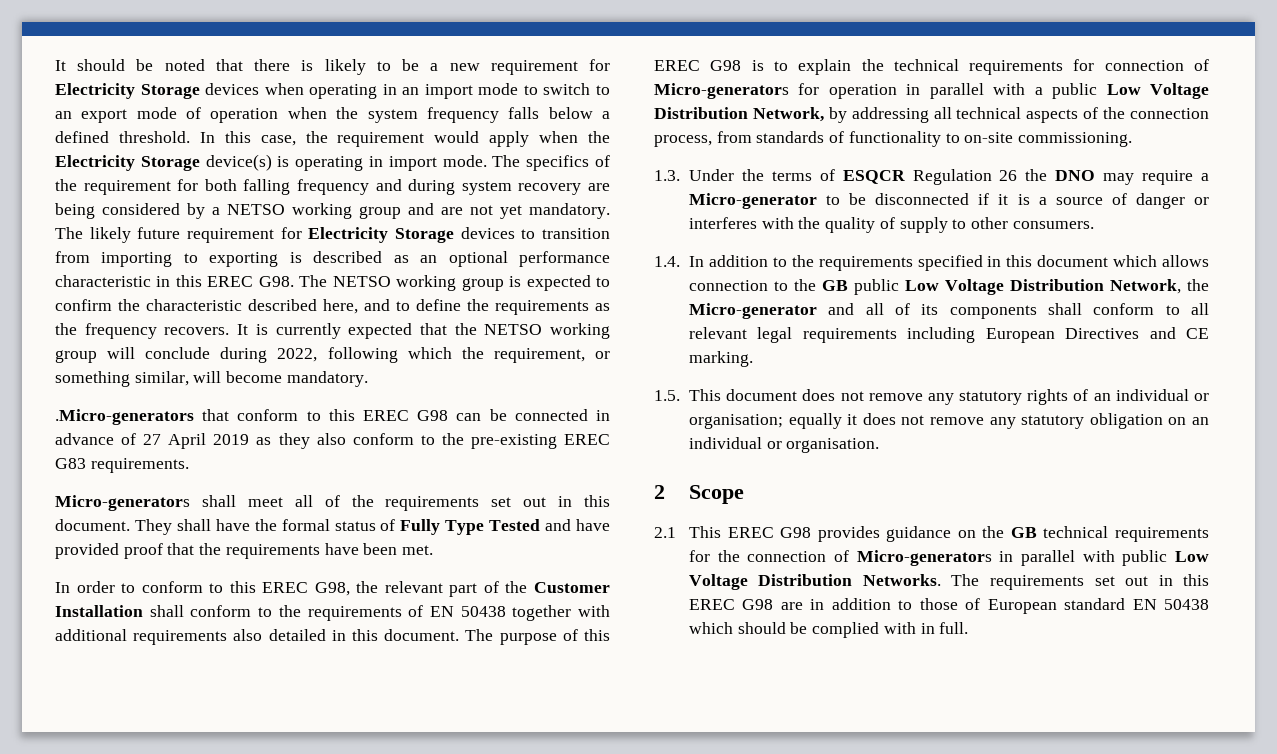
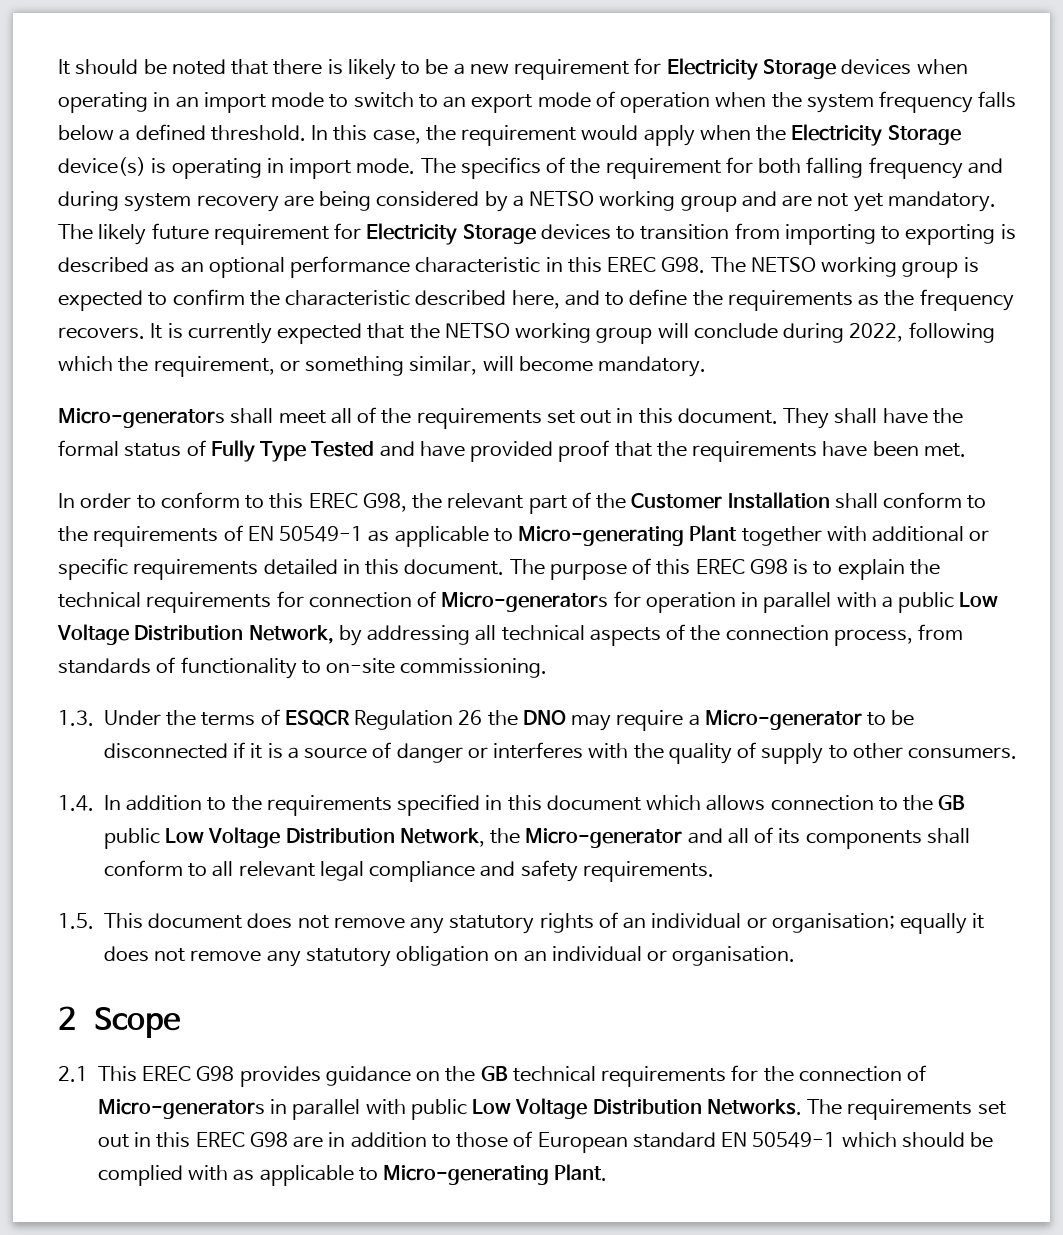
- .Micro-generators that conform to this EREC G98 can be connected in advance of 27 April 2019 as they also conform to the pre-existing EREC G83 requirements.
- In order to conform to this EREC G98, the relevant part of the Customer Installation shall conform to the requirements of EN 50438 together with additional requirements also detailed in this document.
+ In order to conform to this EREC G98, the relevant part of the Customer Installation shall conform to the requirements of EN 50549-1 as applicable to Micro-generating Plant together with additional or specific requirements detailed in this document.
- 1.4. In addition to the requirements specified in this document which allows connection to the GB public Low Voltage Distribution Network, the Micro-generator and all of its components shall conform to all relevant legal requirements including European Directives and CE marking.
+ 1.4. In addition to the requirements specified in this document which allows connection to the GB public Low Voltage Distribution Network, the Micro-generator and all of its components shall conform to all relevant legal compliance and safety requirements.
- The requirements set out in this EREC G98 are in addition to those of European standard EN 50438 which should be complied with in full.
+ The requirements set out in this EREC G98 are in addition to those of European standard EN 50549-1 which should be complied with as applicable to Micro-generating Plant.

